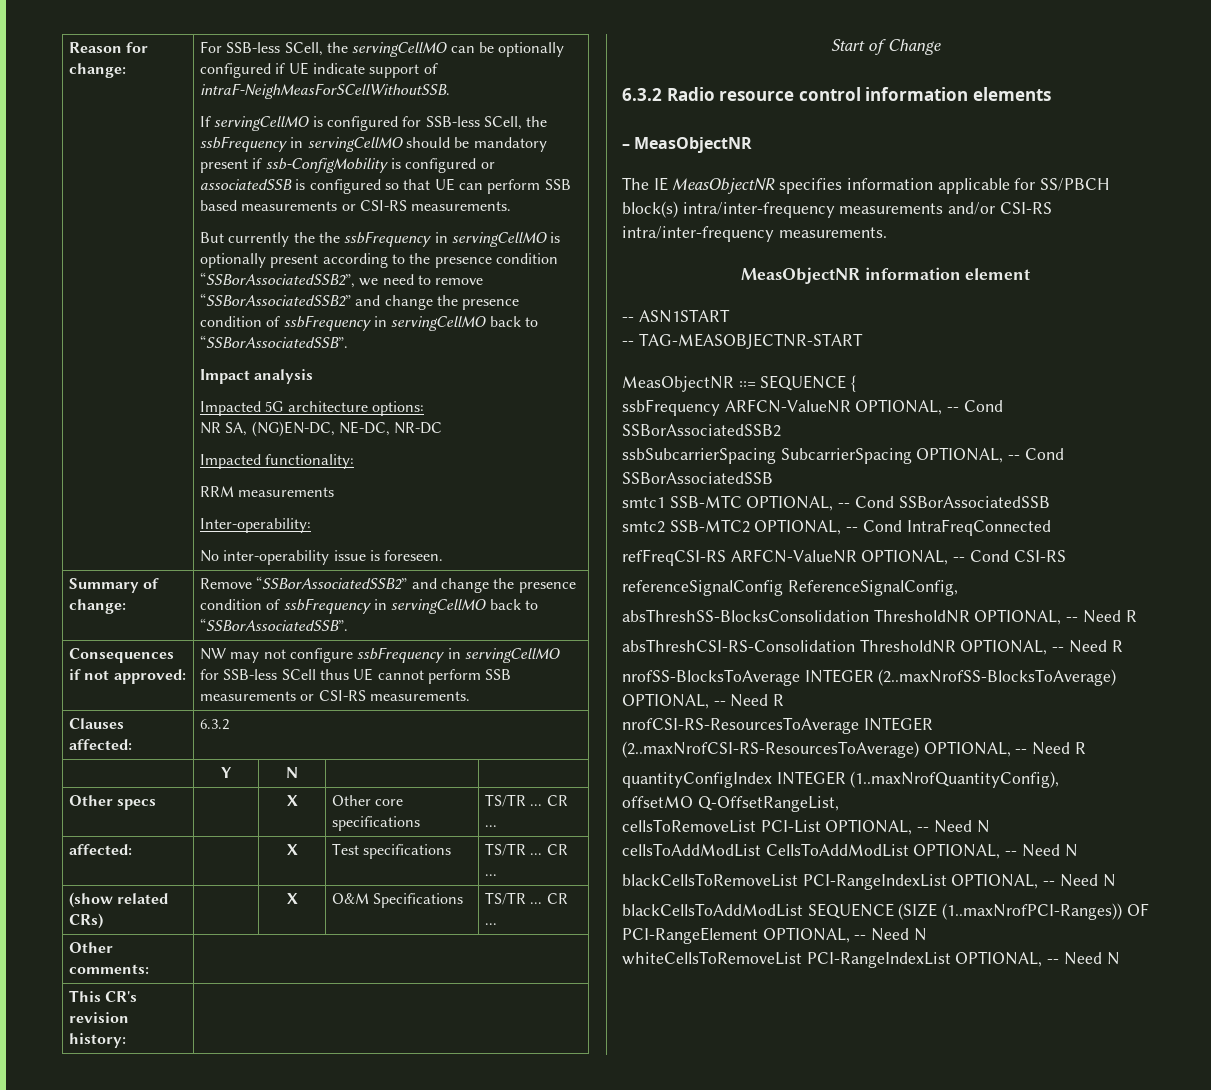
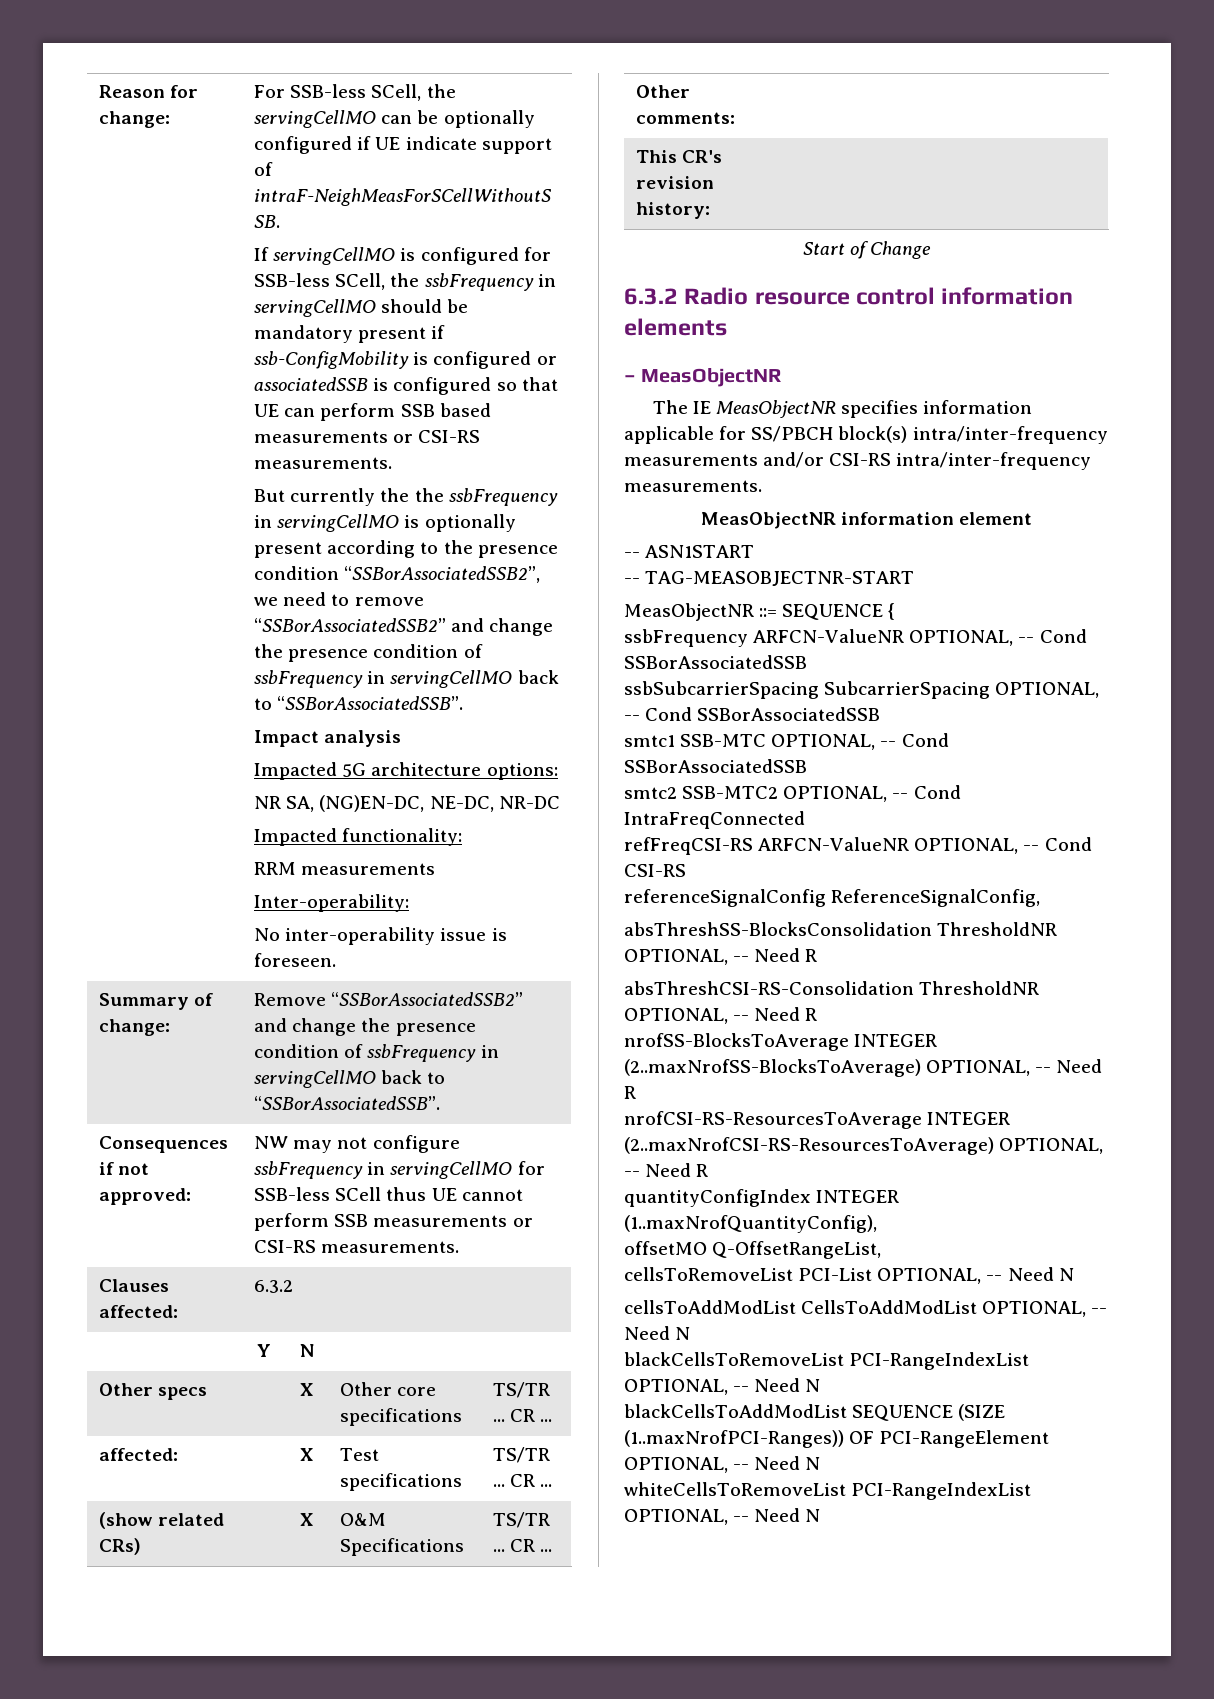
- ssbFrequency ARFCN-ValueNR OPTIONAL, -- Cond SSBorAssociatedSSB2
+ ssbFrequency ARFCN-ValueNR OPTIONAL, -- Cond SSBorAssociatedSSB

